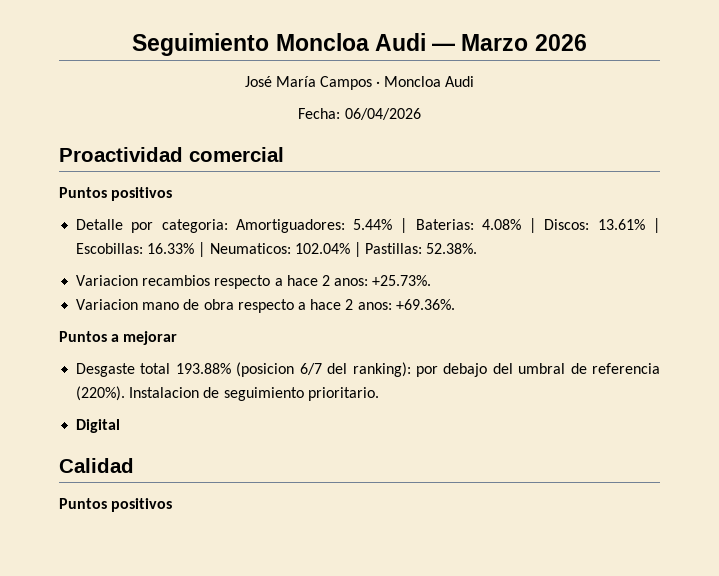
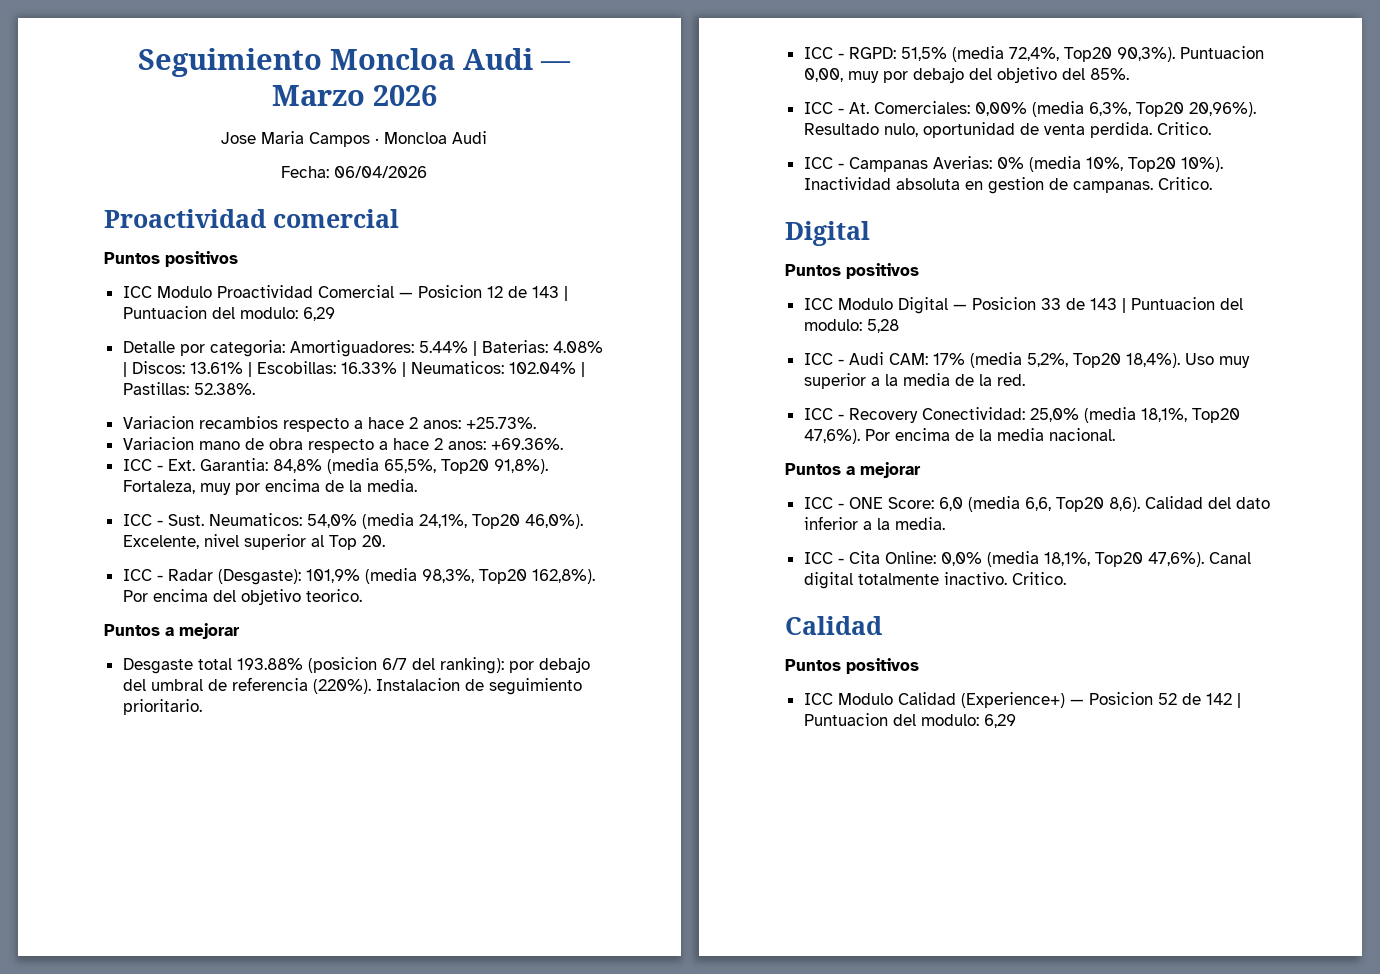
- José María Campos · Moncloa Audi
+ Jose Maria Campos · Moncloa Audi
+ ICC Modulo Proactividad Comercial — Posicion 12 de 143 | Puntuacion del modulo: 6,29
+ ICC - Ext. Garantia: 84,8% (media 65,5%, Top20 91,8%). Fortaleza, muy por encima de la media.
+ ICC - Sust. Neumaticos: 54,0% (media 24,1%, Top20 46,0%). Excelente, nivel superior al Top 20.
+ ICC - Radar (Desgaste): 101,9% (media 98,3%, Top20 162,8%). Por encima del objetivo teorico.
+ ICC - RGPD: 51,5% (media 72,4%, Top20 90,3%). Puntuacion 0,00, muy por debajo del objetivo del 85%.
+ ICC - At. Comerciales: 0,00% (media 6,3%, Top20 20,96%). Resultado nulo, oportunidad de venta perdida. Critico.
+ ICC - Campanas Averias: 0% (media 10%, Top20 10%). Inactividad absoluta en gestion de campanas. Critico.
  Digital
+ Puntos positivos
+ ICC Modulo Digital — Posicion 33 de 143 | Puntuacion del modulo: 5,28
+ ICC - Audi CAM: 17% (media 5,2%, Top20 18,4%). Uso muy superior a la media de la red.
+ ICC - Recovery Conectividad: 25,0% (media 18,1%, Top20 47,6%). Por encima de la media nacional.
+ Puntos a mejorar
+ ICC - ONE Score: 6,0 (media 6,6, Top20 8,6). Calidad del dato inferior a la media.
+ ICC - Cita Online: 0,0% (media 18,1%, Top20 47,6%). Canal digital totalmente inactivo. Critico.
  Calidad
  Puntos positivos
+ ICC Modulo Calidad (Experience+) — Posicion 52 de 142 | Puntuacion del modulo: 6,29

